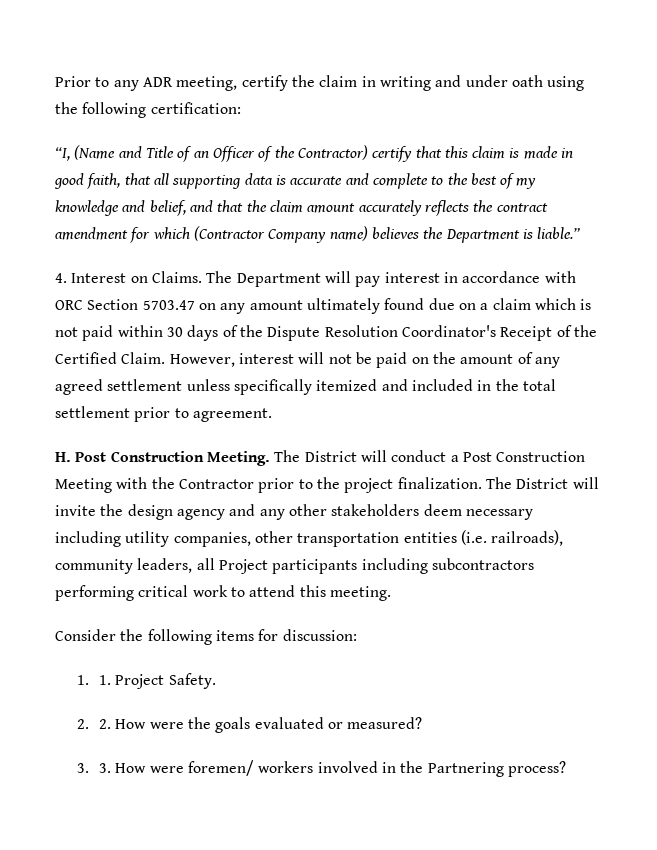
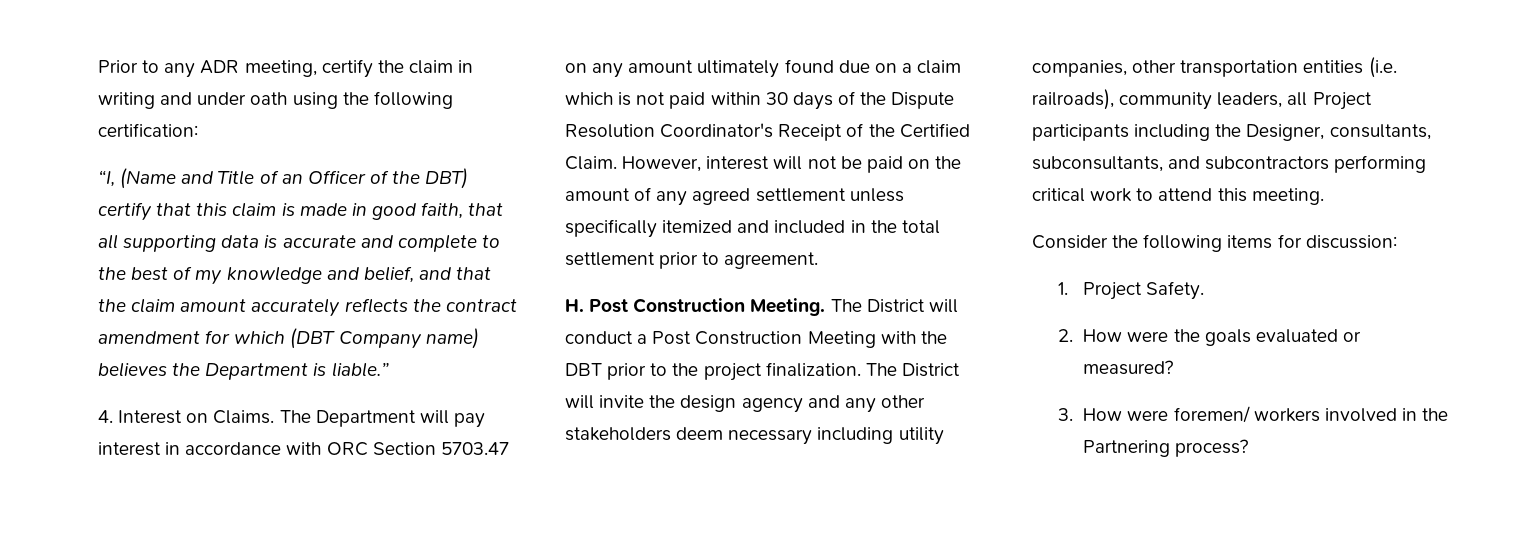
- “I, (Name and Title of an Officer of the Contractor) certify that this claim is made in good faith, that all supporting data is accurate and complete to the best of my knowledge and belief, and that the claim amount accurately reflects the contract amendment for which (Contractor Company name) believes the Department is liable.”
+ “I, (Name and Title of an Officer of the DBT) certify that this claim is made in good faith, that all supporting data is accurate and complete to the best of my knowledge and belief, and that the claim amount accurately reflects the contract amendment for which (DBT Company name) believes the Department is liable.”
- The District will conduct a Post Construction Meeting with the Contractor prior to the project finalization.
+ The District will conduct a Post Construction Meeting with the DBT prior to the project finalization.
- The District will invite the design agency and any other stakeholders deem necessary including utility companies, other transportation entities (i.e. railroads), community leaders, all Project participants including subcontractors performing critical work to attend this meeting.
+ The District will invite the design agency and any other stakeholders deem necessary including utility companies, other transportation entities (i.e. railroads), community leaders, all Project participants including the Designer, consultants, subconsultants, and subcontractors performing critical work to attend this meeting.
- 1. 1. Project Safety.
+ 1. Project Safety.
- 2. 2. How were the goals evaluated or measured?
+ 2. How were the goals evaluated or measured?
- 3. 3. How were foremen/ workers involved in the Partnering process?
+ 3. How were foremen/ workers involved in the Partnering process?

